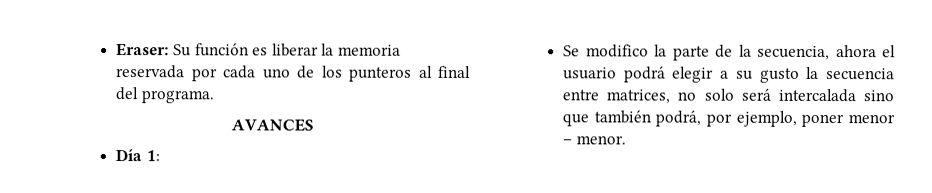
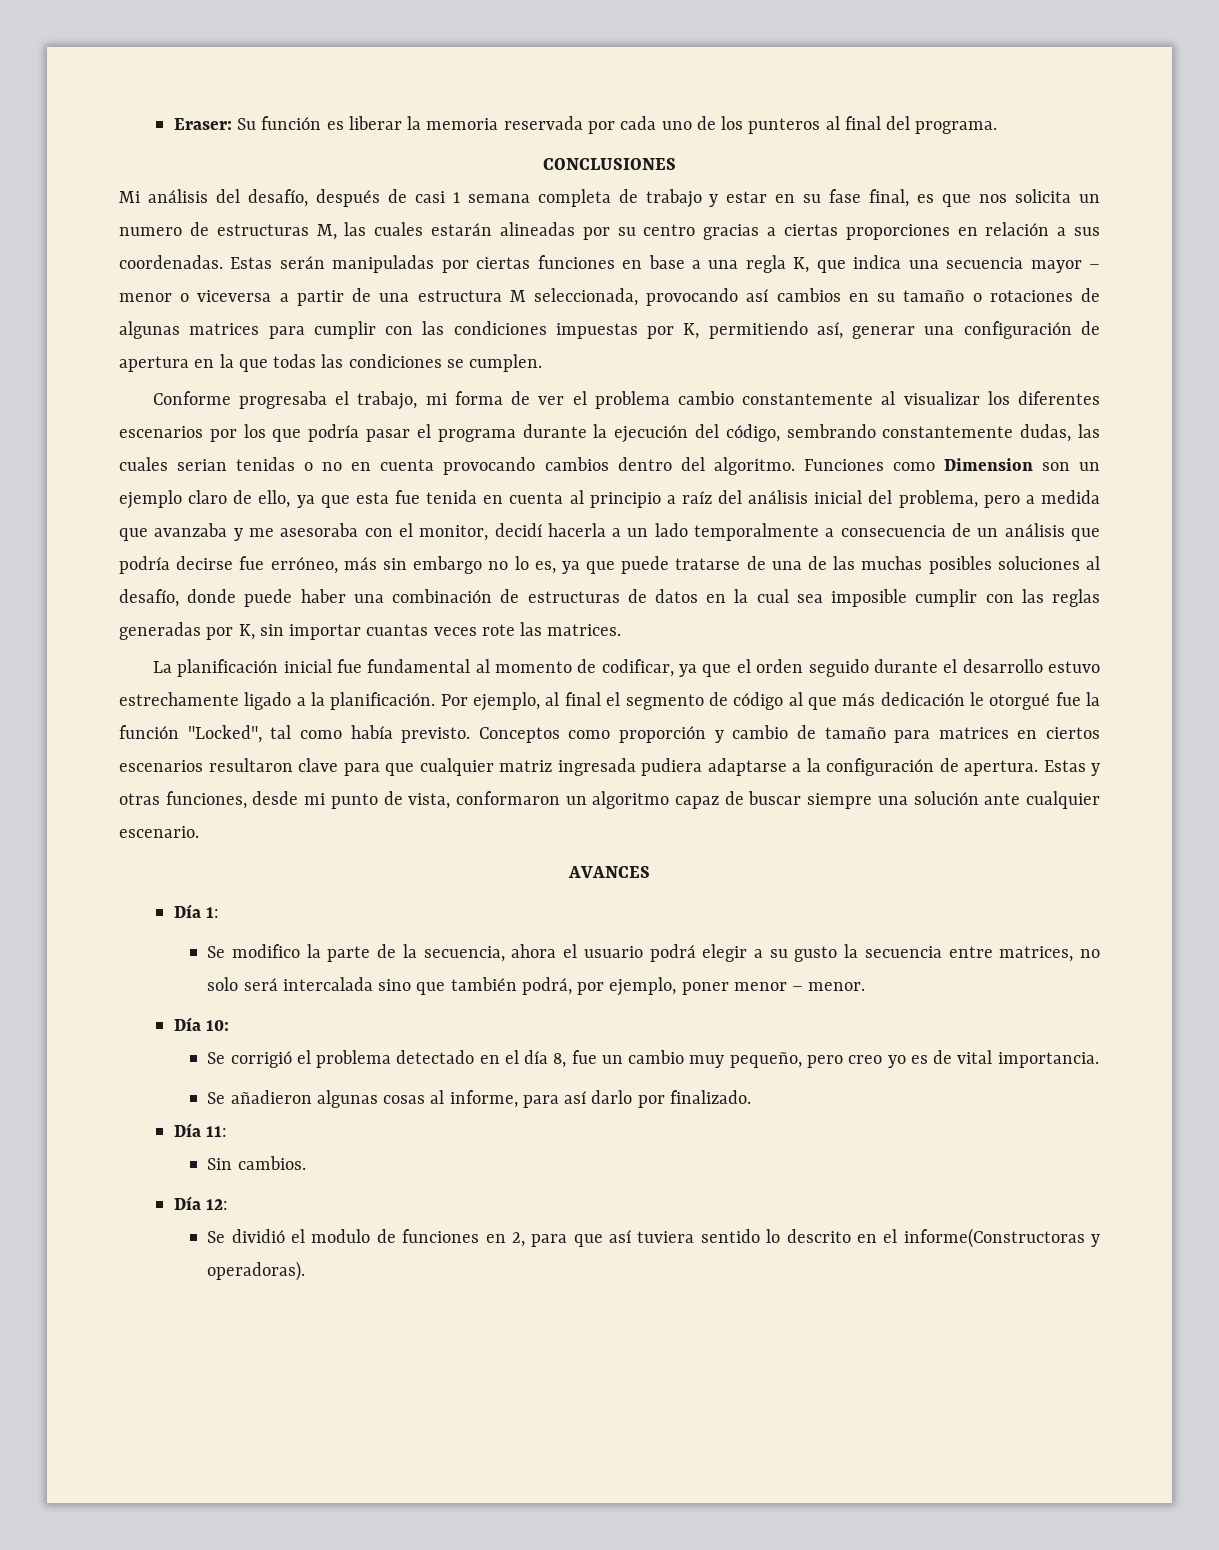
+ CONCLUSIONES
+ Mi análisis del desafío, después de casi 1 semana completa de trabajo y estar en su fase final, es que nos solicita un numero de estructuras M, las cuales estarán alineadas por su centro gracias a ciertas proporciones en relación a sus coordenadas. Estas serán manipuladas por ciertas funciones en base a una regla K, que indica una secuencia mayor – menor o viceversa a partir de una estructura M seleccionada, provocando así cambios en su tamaño o rotaciones de algunas matrices para cumplir con las condiciones impuestas por K, permitiendo así, generar una configuración de apertura en la que todas las condiciones se cumplen.
+ Conforme progresaba el trabajo, mi forma de ver el problema cambio constantemente al visualizar los diferentes escenarios por los que podría pasar el programa durante la ejecución del código, sembrando constantemente dudas, las cuales serian tenidas o no en cuenta provocando cambios dentro del algoritmo. Funciones como Dimension son un ejemplo claro de ello, ya que esta fue tenida en cuenta al principio a raíz del análisis inicial del problema, pero a medida que avanzaba y me asesoraba con el monitor, decidí hacerla a un lado temporalmente a consecuencia de un análisis que podría decirse fue erróneo, más sin embargo no lo es, ya que puede tratarse de una de las muchas posibles soluciones al desafío, donde puede haber una combinación de estructuras de datos en la cual sea imposible cumplir con las reglas generadas por K, sin importar cuantas veces rote las matrices.
+ La planificación inicial fue fundamental al momento de codificar, ya que el orden seguido durante el desarrollo estuvo estrechamente ligado a la planificación. Por ejemplo, al final el segmento de código al que más dedicación le otorgué fue la función "Locked", tal como había previsto. Conceptos como proporción y cambio de tamaño para matrices en ciertos escenarios resultaron clave para que cualquier matriz ingresada pudiera adaptarse a la configuración de apertura. Estas y otras funciones, desde mi punto de vista, conformaron un algoritmo capaz de buscar siempre una solución ante cualquier escenario.
+ Día 10:
+ Se corrigió el problema detectado en el día 8, fue un cambio muy pequeño, pero creo yo es de vital importancia.
+ Se añadieron algunas cosas al informe, para así darlo por finalizado.
+ Día 11:
+ Sin cambios.
+ Día 12:
+ Se dividió el modulo de funciones en 2, para que así tuviera sentido lo descrito en el informe(Constructoras y operadoras).

